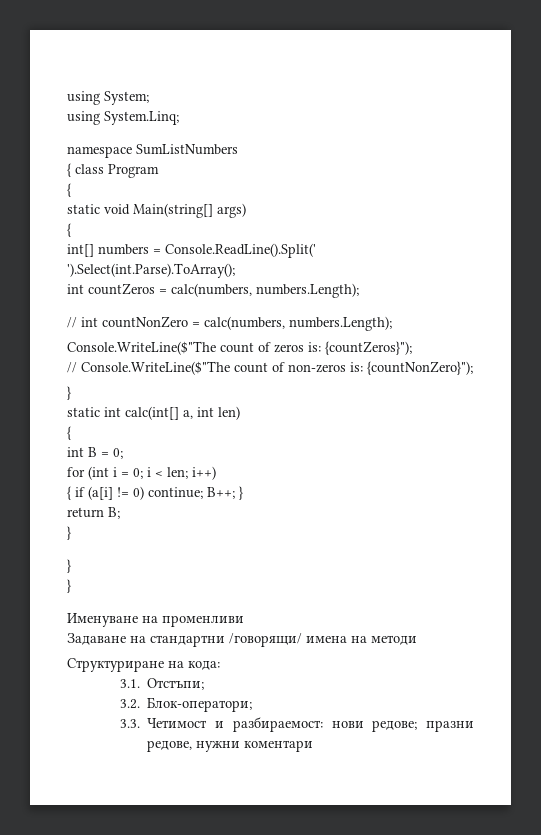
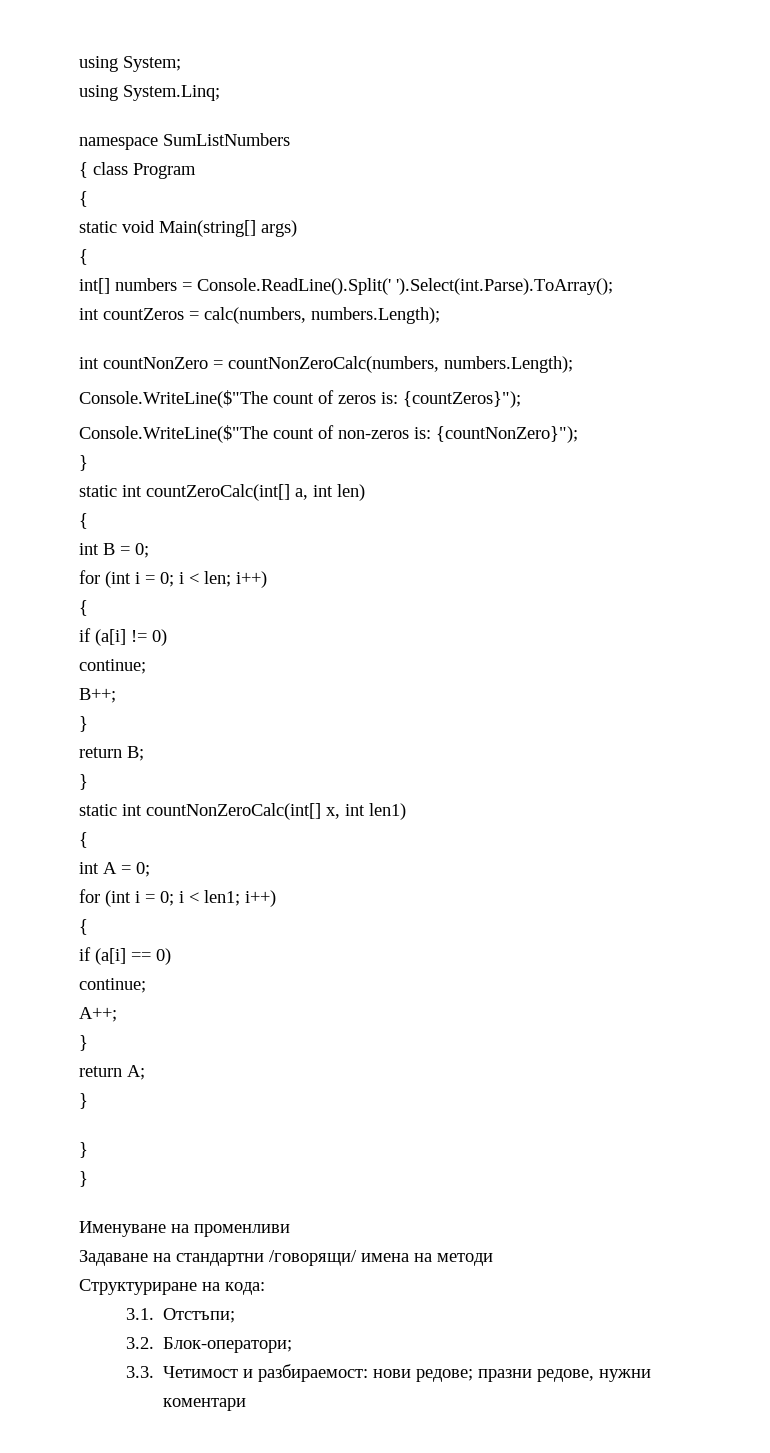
- // int countNonZero = calc(numbers, numbers.Length);
+ int countNonZero = countNonZeroCalc(numbers, numbers.Length);
- // Console.WriteLine($"The count of non-zeros is: {countNonZero}");
+ Console.WriteLine($"The count of non-zeros is: {countNonZero}");
- static int calc(int[] a, int len)
+ static int countZeroCalc(int[] a, int len)
  for (int i = 0; i < len; i++)
- { if (a[i] != 0) continue; B++; }
+ {
+ if (a[i] != 0)
+ continue;
+ B++;
+ }
+ static int countNonZeroCalc(int[] x, int len1)
+ {
+ int A = 0;
+ for (int i = 0; i < len1; i++)
+ {
+ if (a[i] == 0)
+ continue;
+ A++;
+ }
+ return A;
+ }

